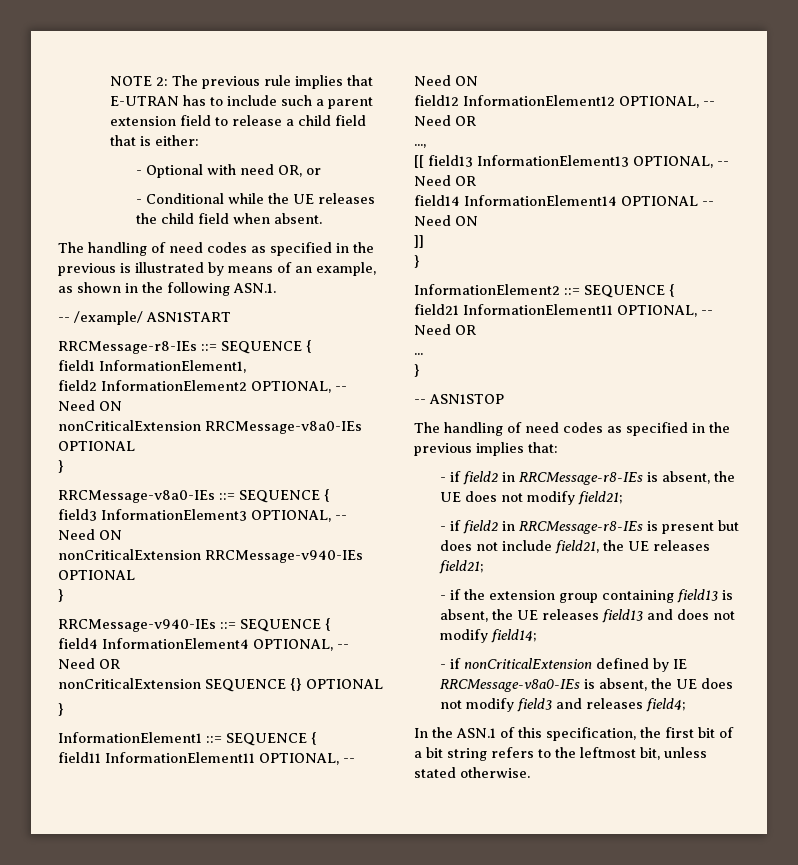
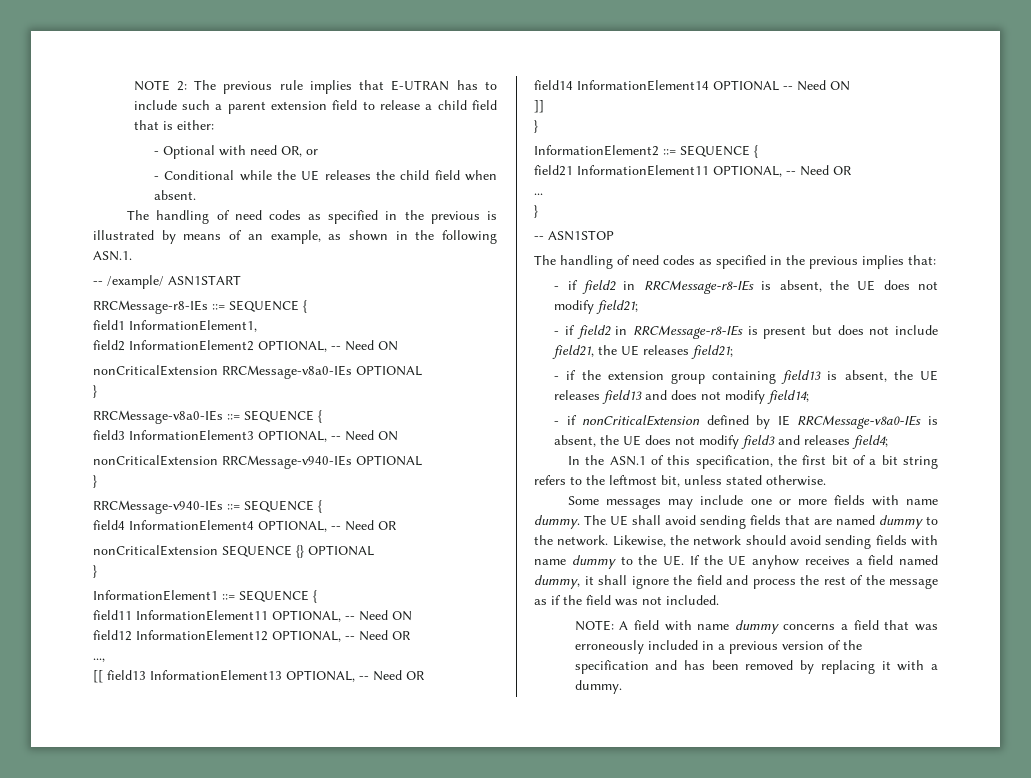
+ Some messages may include one or more fields with name dummy. The UE shall avoid sending fields that are named dummy to the network. Likewise, the network should avoid sending fields with name dummy to the UE. If the UE anyhow receives a field named dummy, it shall ignore the field and process the rest of the message as if the field was not included.
+ NOTE: A field with name dummy concerns a field that was erroneously included in a previous version of the specification and has been removed by replacing it with a dummy.

